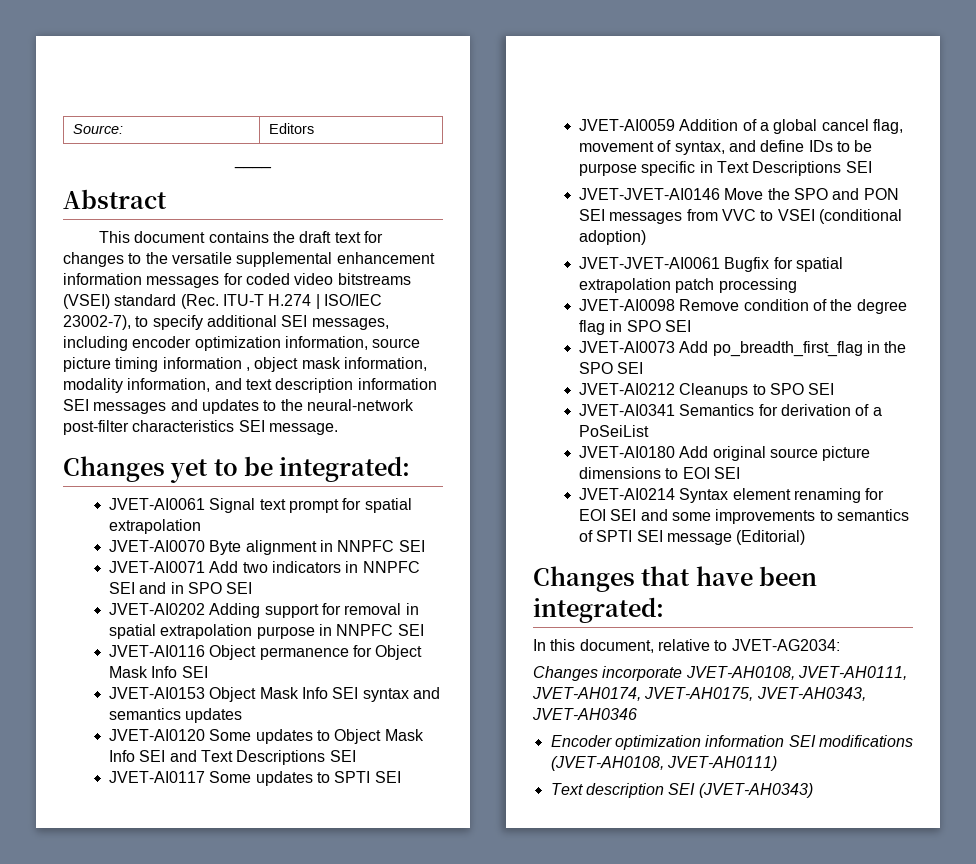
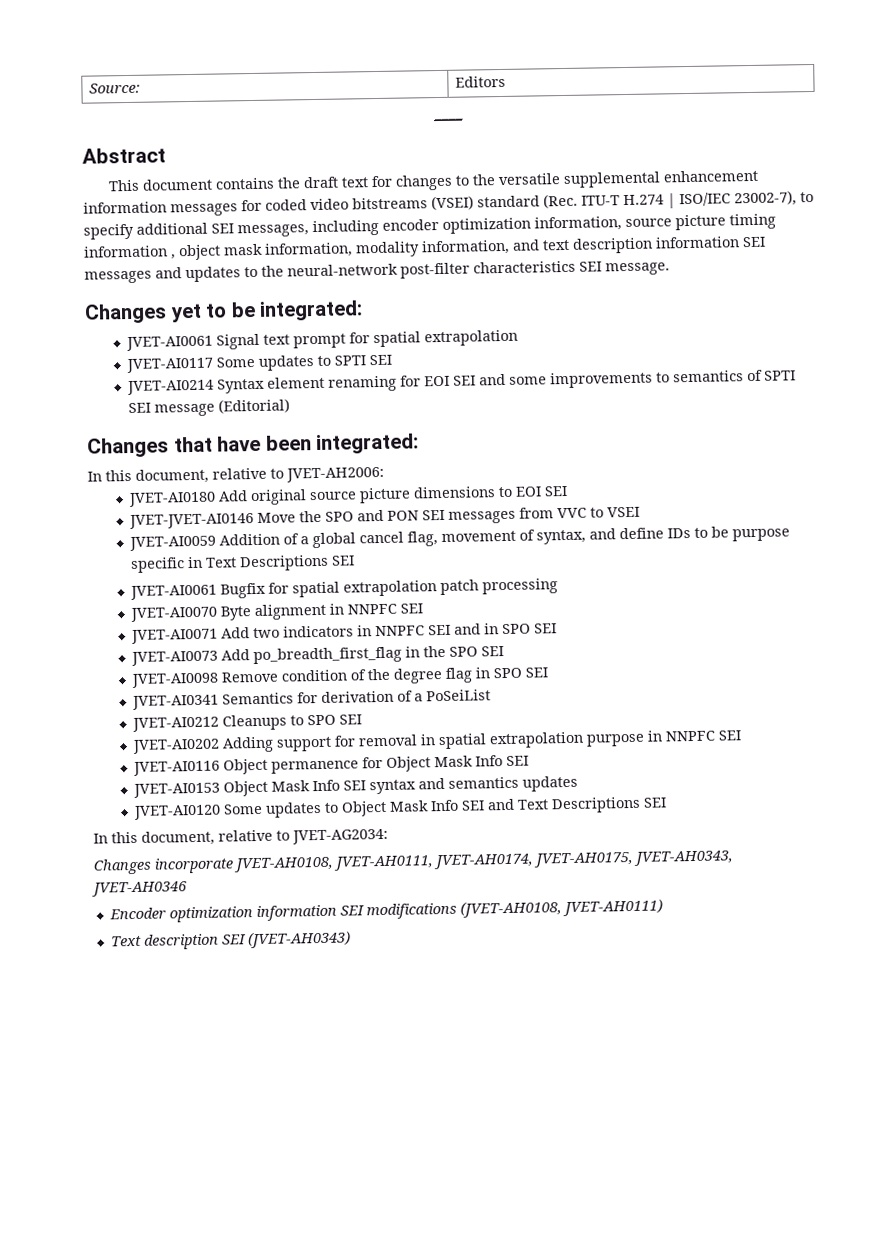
+ JVET-AI0117 Some updates to SPTI SEI
+ JVET-AI0214 Syntax element renaming for EOI SEI and some improvements to semantics of SPTI SEI message (Editorial)
+ Changes that have been integrated:
+ In this document, relative to JVET-AH2006:
+ JVET-AI0180 Add original source picture dimensions to EOI SEI
+ JVET-JVET-AI0146 Move the SPO and PON SEI messages from VVC to VSEI
+ JVET-AI0059 Addition of a global cancel flag, movement of syntax, and define IDs to be purpose specific in Text Descriptions SEI
+ JVET-AI0061 Bugfix for spatial extrapolation patch processing
+ JVET-AI0073 Add po_breadth_first_flag in the SPO SEI
+ JVET-AI0098 Remove condition of the degree flag in SPO SEI
+ JVET-AI0341 Semantics for derivation of a PoSeiList
+ JVET-AI0212 Cleanups to SPO SEI
- JVET-AI0117 Some updates to SPTI SEI
- JVET-AI0059 Addition of a global cancel flag, movement of syntax, and define IDs to be purpose specific in Text Descriptions SEI
- JVET-JVET-AI0146 Move the SPO and PON SEI messages from VVC to VSEI (conditional adoption)
- JVET-JVET-AI0061 Bugfix for spatial extrapolation patch processing
- JVET-AI0098 Remove condition of the degree flag in SPO SEI
- JVET-AI0073 Add po_breadth_first_flag in the SPO SEI
- JVET-AI0212 Cleanups to SPO SEI
- JVET-AI0341 Semantics for derivation of a PoSeiList
- JVET-AI0180 Add original source picture dimensions to EOI SEI
- JVET-AI0214 Syntax element renaming for EOI SEI and some improvements to semantics of SPTI SEI message (Editorial)
- Changes that have been integrated:

